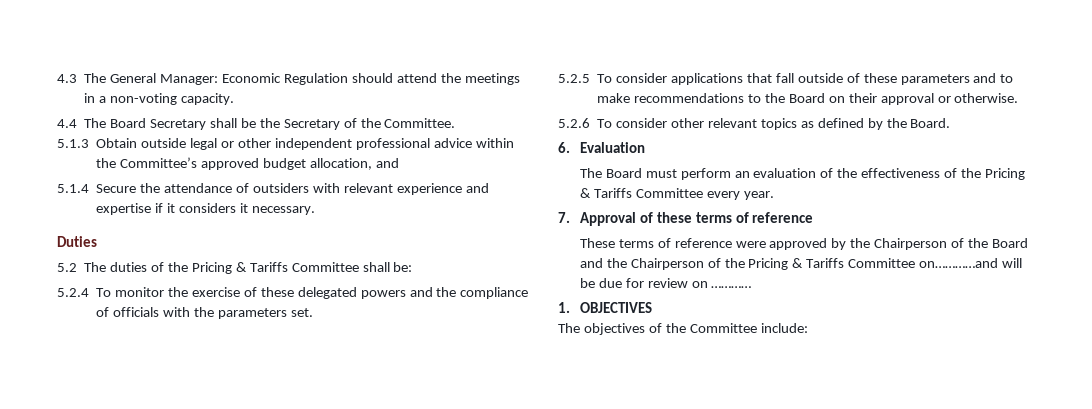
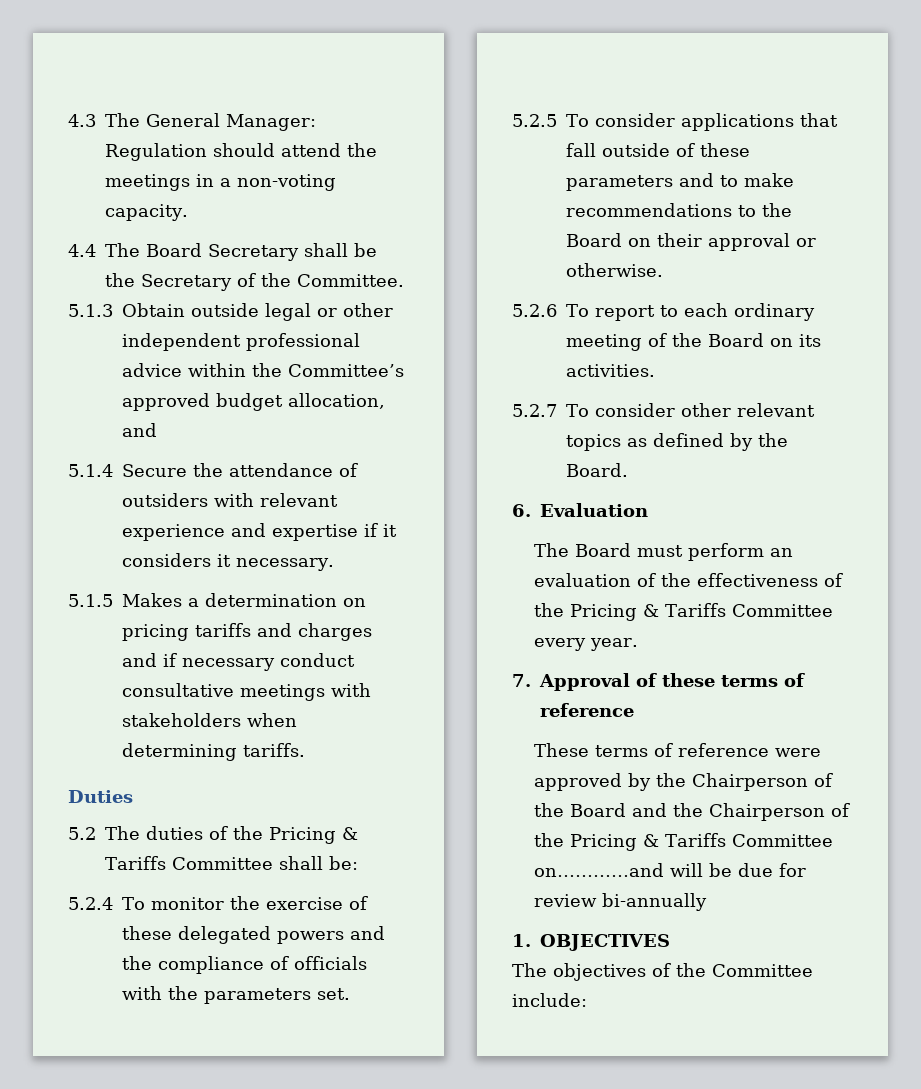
- 4.3 The General Manager: Economic Regulation should attend the meetings in a non-voting capacity.
+ 4.3 The General Manager: Regulation should attend the meetings in a non-voting capacity.
+ 5.1.5 Makes a determination on pricing tariffs and charges and if necessary conduct consultative meetings with stakeholders when determining tariffs.
- 5.2.6 To consider other relevant topics as defined by the Board.
+ 5.2.6 To report to each ordinary meeting of the Board on its activities.
+ 5.2.7 To consider other relevant topics as defined by the Board.
- These terms of reference were approved by the Chairperson of the Board and the Chairperson of the Pricing & Tariffs Committee on…………and will be due for review on …………
+ These terms of reference were approved by the Chairperson of the Board and the Chairperson of the Pricing & Tariffs Committee on…………and will be due for review bi-annually

